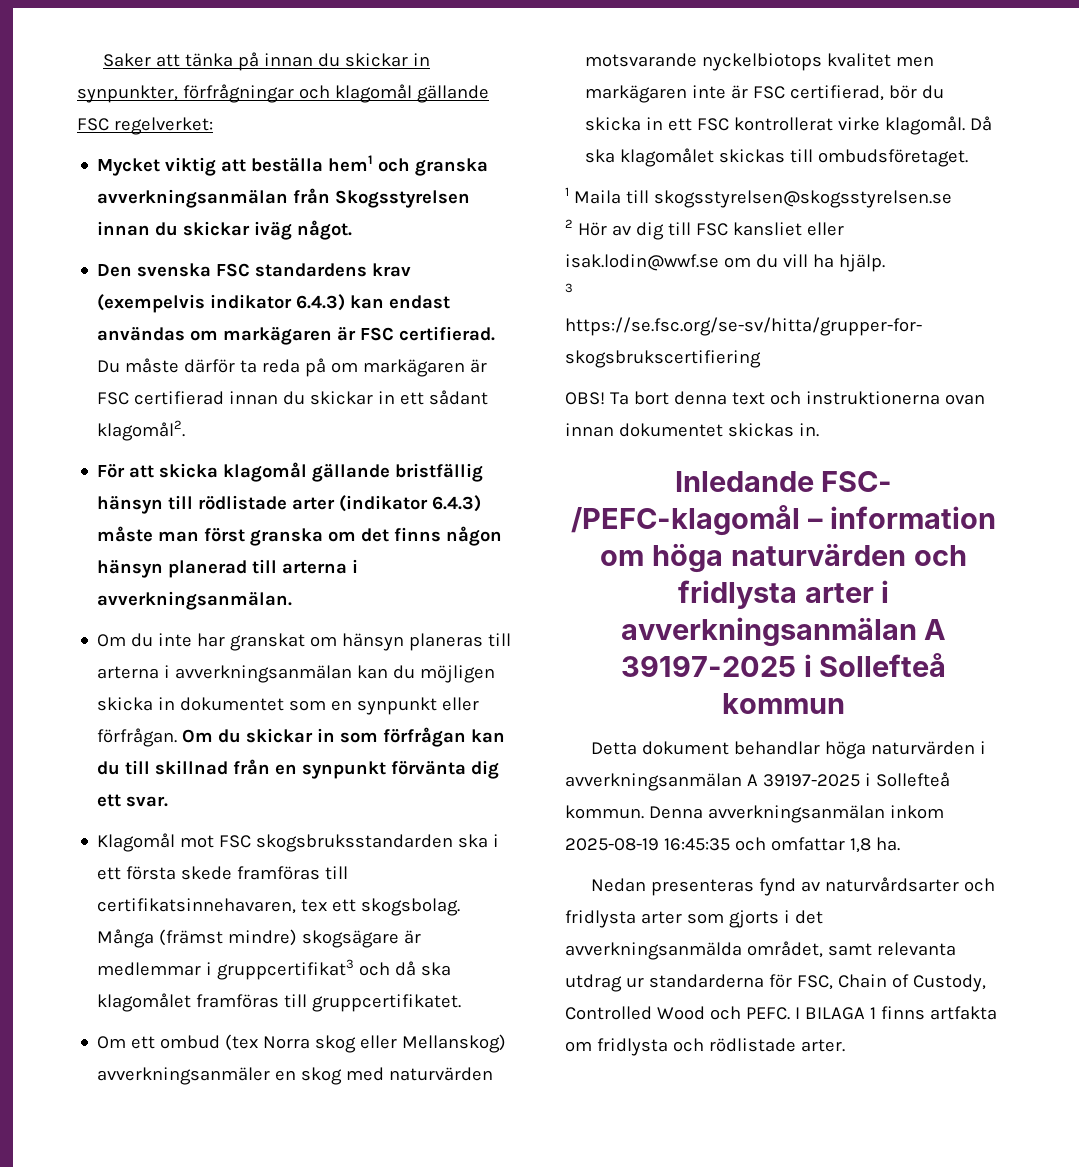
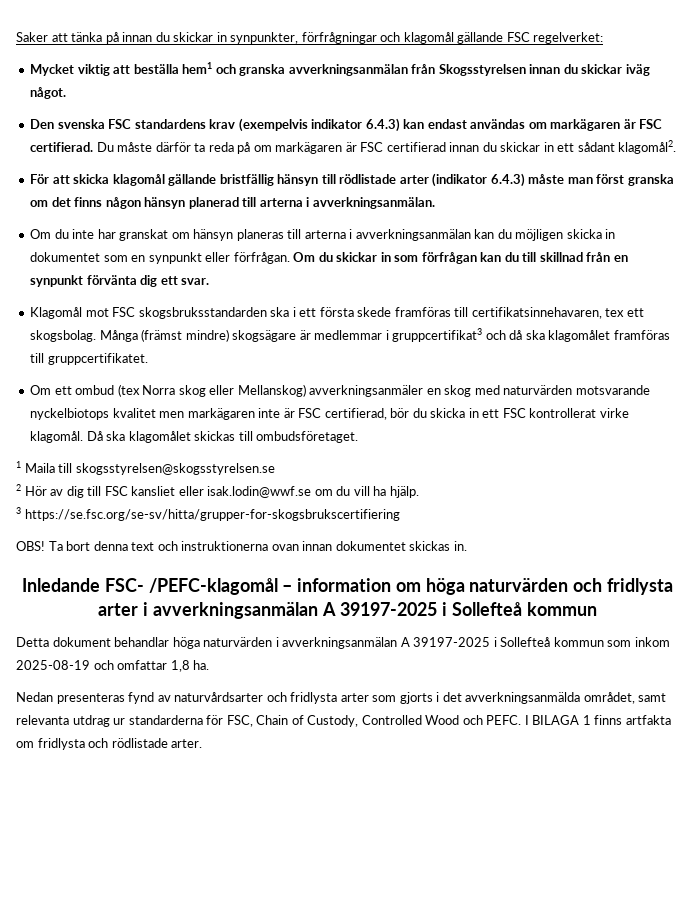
- Detta dokument behandlar höga naturvärden i avverkningsanmälan A 39197-2025 i Sollefteå kommun. Denna avverkningsanmälan inkom 2025-08-19 16:45:35 och omfattar 1,8 ha.
+ Detta dokument behandlar höga naturvärden i avverkningsanmälan A 39197-2025 i Sollefteå kommun som inkom 2025-08-19 och omfattar 1,8 ha.

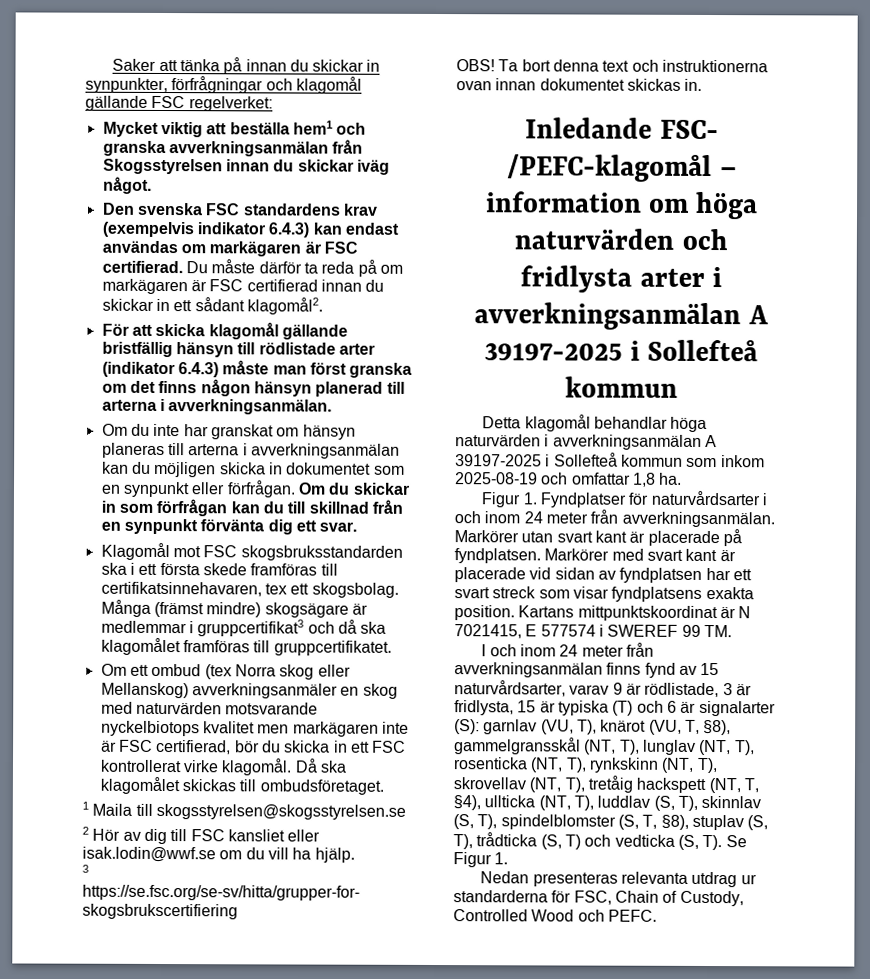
- Detta dokument behandlar höga naturvärden i avverkningsanmälan A 39197-2025 i Sollefteå kommun som inkom 2025-08-19 och omfattar 1,8 ha.
+ Detta klagomål behandlar höga naturvärden i avverkningsanmälan A 39197-2025 i Sollefteå kommun som inkom 2025-08-19 och omfattar 1,8 ha.
- Nedan presenteras fynd av naturvårdsarter och fridlysta arter som gjorts i det avverkningsanmälda området, samt relevanta utdrag ur standarderna för FSC, Chain of Custody, Controlled Wood och PEFC. I BILAGA 1 finns artfakta om fridlysta och rödlistade arter.
+ Figur 1. Fyndplatser för naturvårdsarter i och inom 24 meter från avverkningsanmälan. Markörer utan svart kant är placerade på fyndplatsen. Markörer med svart kant är placerade vid sidan av fyndplatsen har ett svart streck som visar fyndplatsens exakta position. Kartans mittpunktskoordinat är N 7021415, E 577574 i SWEREF 99 TM.
+ I och inom 24 meter från avverkningsanmälan finns fynd av 15 naturvårdsarter, varav 9 är rödlistade, 3 är fridlysta, 15 är typiska (T) och 6 är signalarter (S): garnlav (VU, T), knärot (VU, T, §8), gammelgransskål (NT, T), lunglav (NT, T), rosenticka (NT, T), rynkskinn (NT, T), skrovellav (NT, T), tretåig hackspett (NT, T, §4), ullticka (NT, T), luddlav (S, T), skinnlav (S, T), spindelblomster (S, T, §8), stuplav (S, T), trådticka (S, T) och vedticka (S, T). Se Figur 1.
+ Nedan presenteras relevanta utdrag ur standarderna för FSC, Chain of Custody, Controlled Wood och PEFC.

